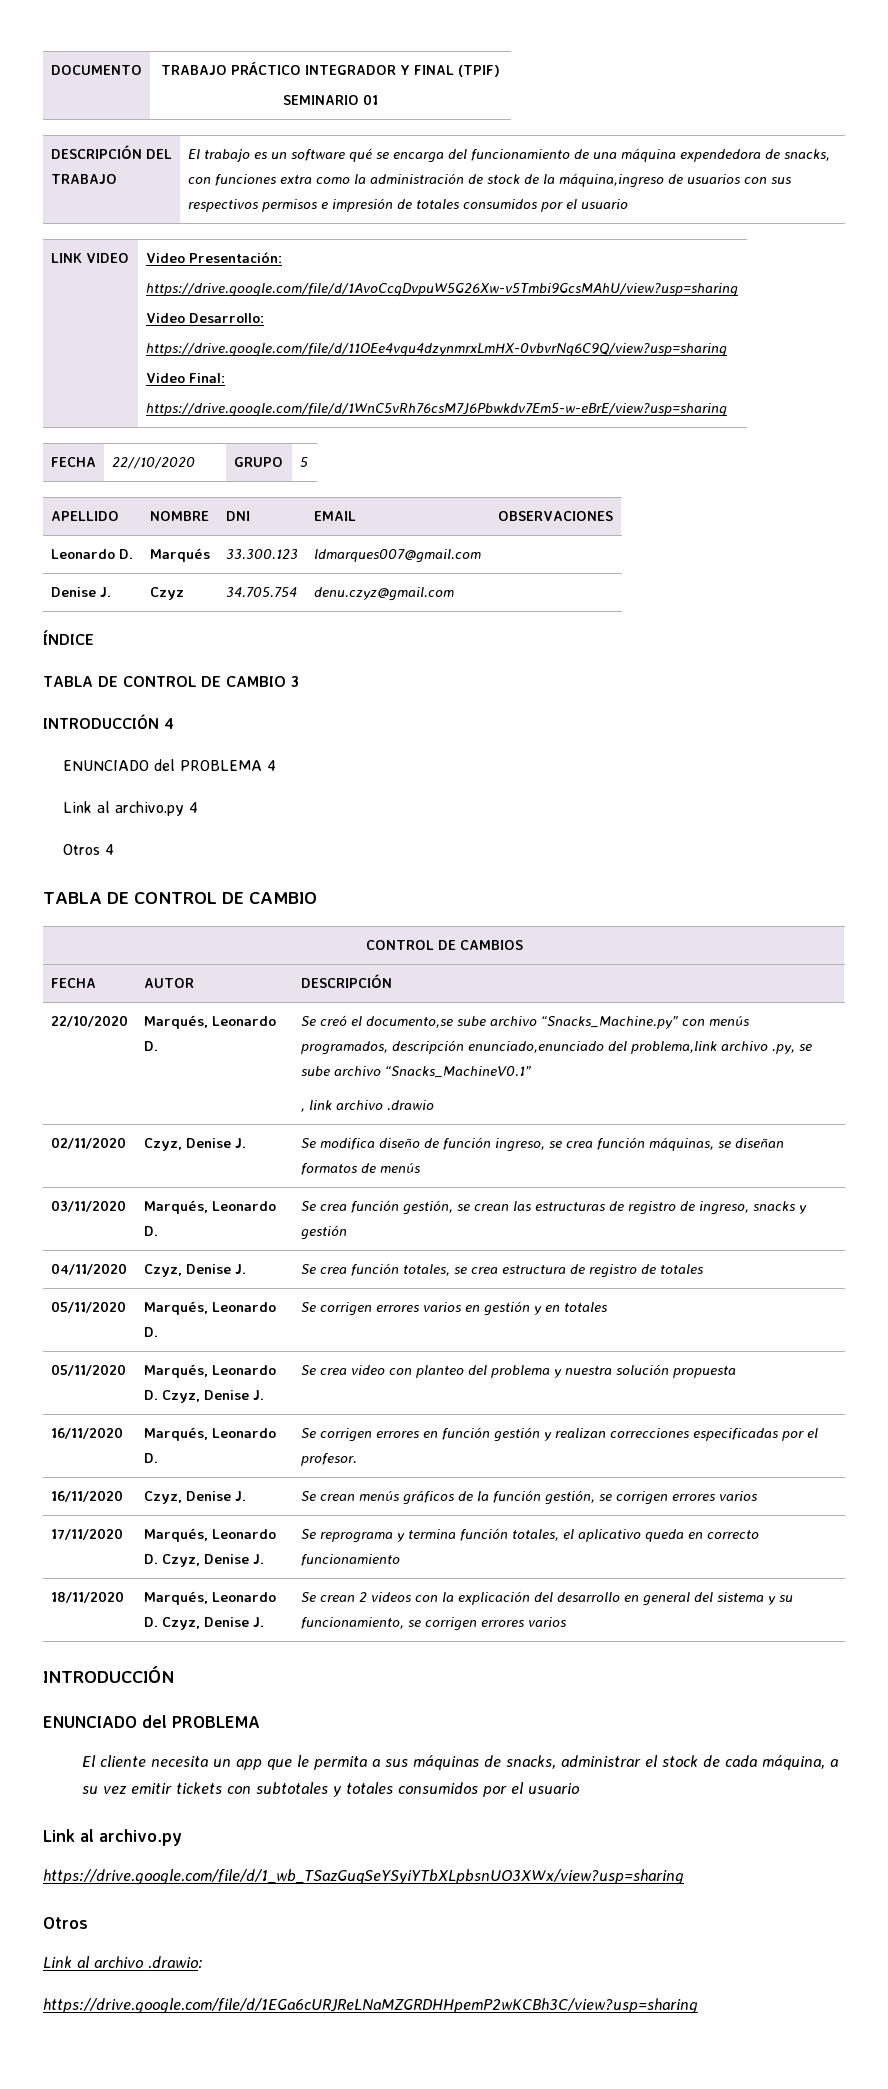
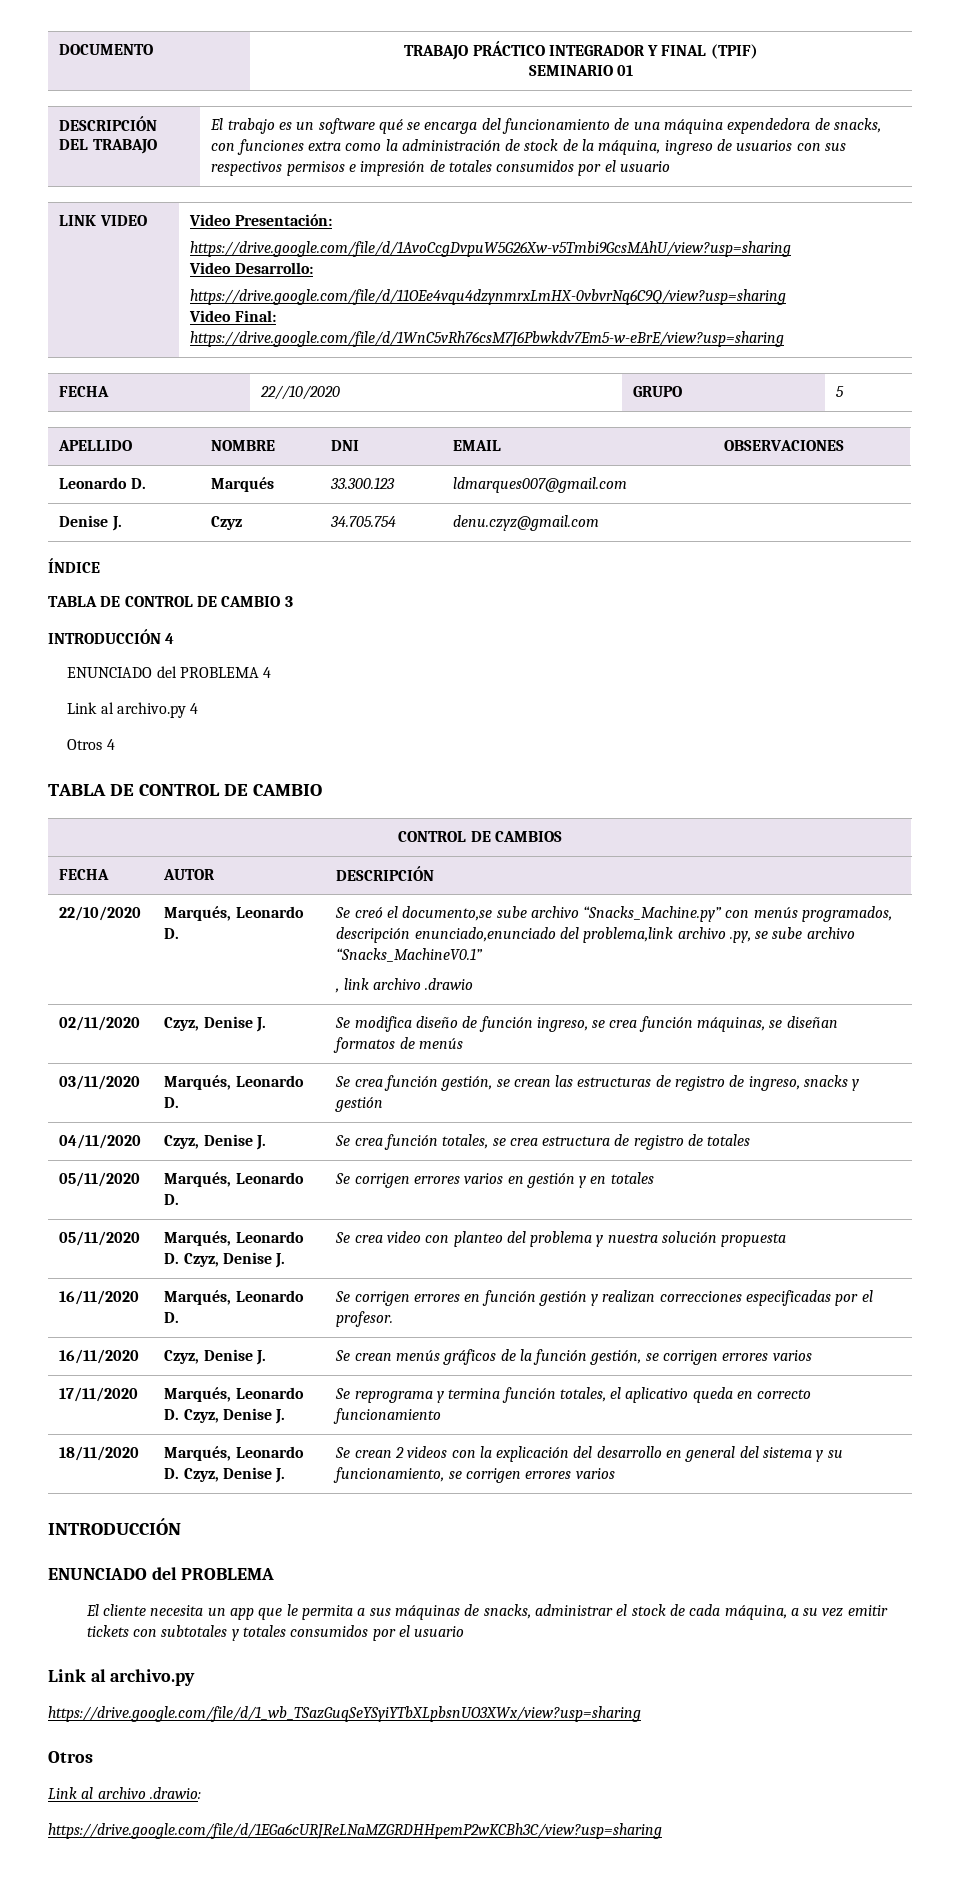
- El trabajo es un software qué se encarga del funcionamiento de una máquina expendedora de snacks, con funciones extra como la administración de stock de la máquina,ingreso de usuarios con sus respectivos permisos e impresión de totales consumidos por el usuario
+ El trabajo es un software qué se encarga del funcionamiento de una máquina expendedora de snacks, con funciones extra como la administración de stock de la máquina, ingreso de usuarios con sus respectivos permisos e impresión de totales consumidos por el usuario

